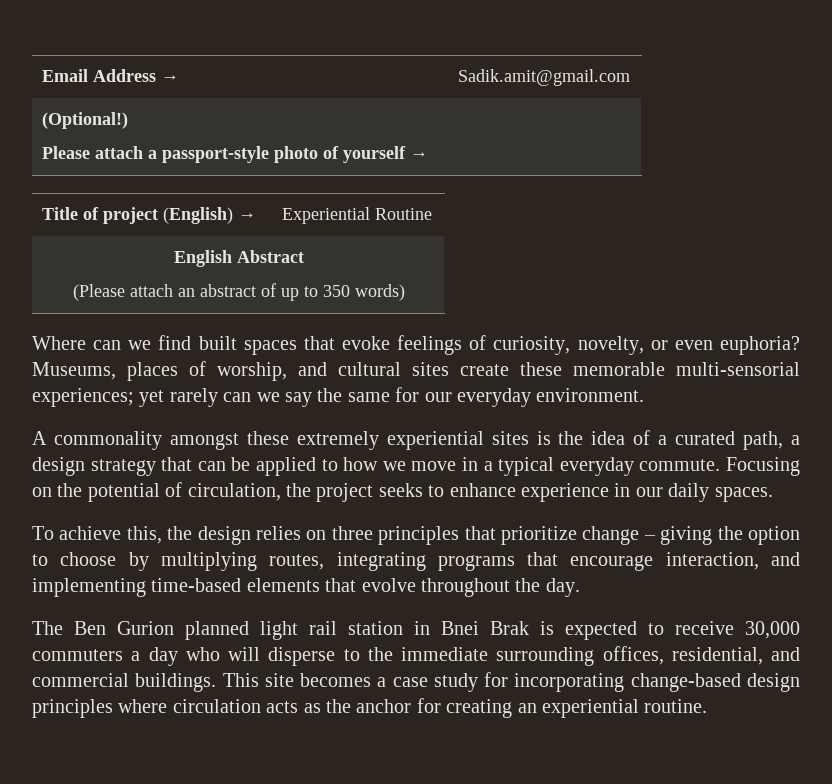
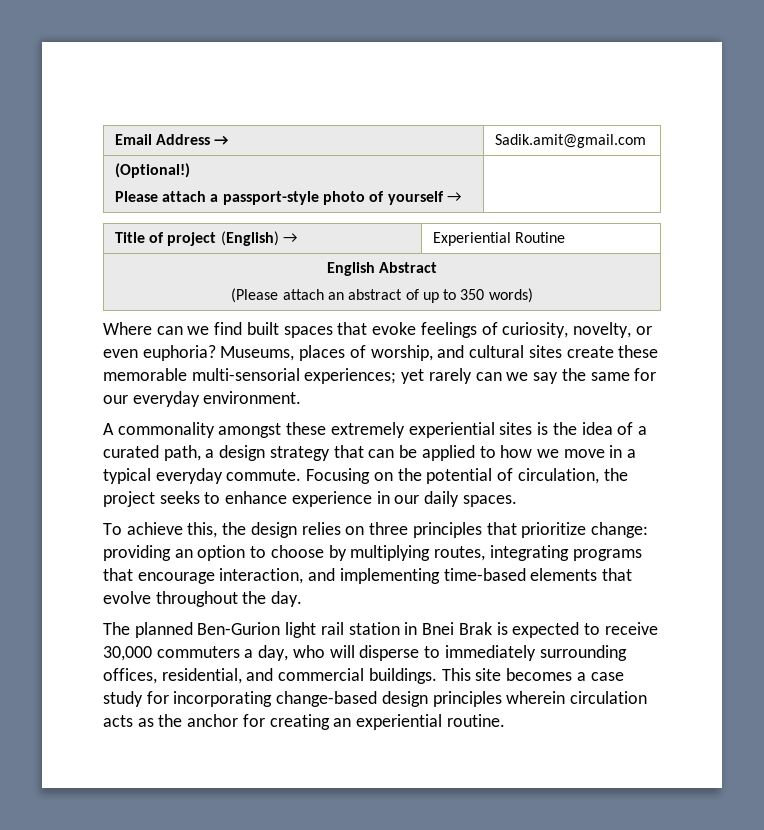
- To achieve this, the design relies on three principles that prioritize change – giving the option to choose by multiplying routes, integrating programs that encourage interaction, and implementing time-based elements that evolve throughout the day.
+ To achieve this, the design relies on three principles that prioritize change: providing an option to choose by multiplying routes, integrating programs that encourage interaction, and implementing time-based elements that evolve throughout the day.
- The Ben Gurion planned light rail station in Bnei Brak is expected to receive 30,000 commuters a day who will disperse to the immediate surrounding offices, residential, and commercial buildings.
+ The planned Ben-Gurion light rail station in Bnei Brak is expected to receive 30,000 commuters a day, who will disperse to immediately surrounding offices, residential, and commercial buildings.
- This site becomes a case study for incorporating change-based design principles where circulation acts as the anchor for creating an experiential routine.
+ This site becomes a case study for incorporating change-based design principles wherein circulation acts as the anchor for creating an experiential routine.

